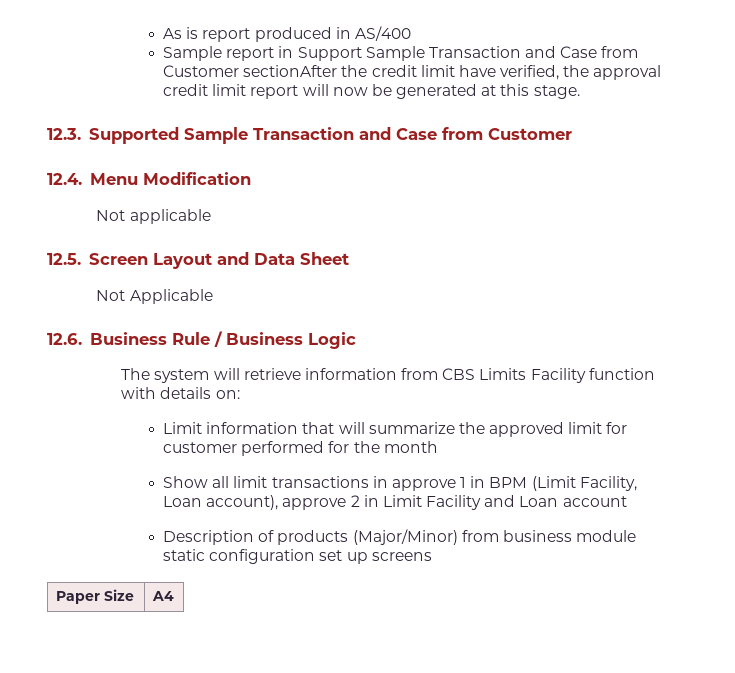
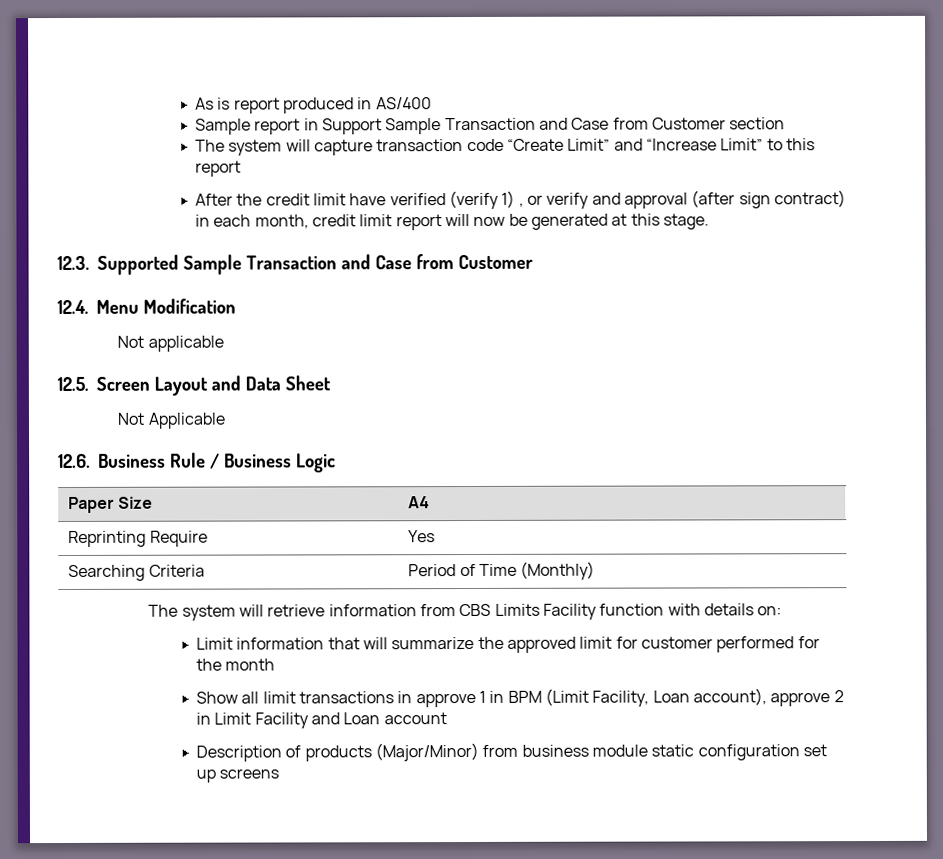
- Sample report in Support Sample Transaction and Case from Customer sectionAfter the credit limit have verified, the approval credit limit report will now be generated at this stage.
+ Sample report in Support Sample Transaction and Case from Customer section
+ The system will capture transaction code “Create Limit” and “Increase Limit” to this report
+ After the credit limit have verified (verify 1) , or verify and approval (after sign contract) in each month, credit limit report will now be generated at this stage.
+ Paper Size | A4
+ Reprinting Require | Yes
+ Searching Criteria | Period of Time (Monthly)
- Paper Size | A4

